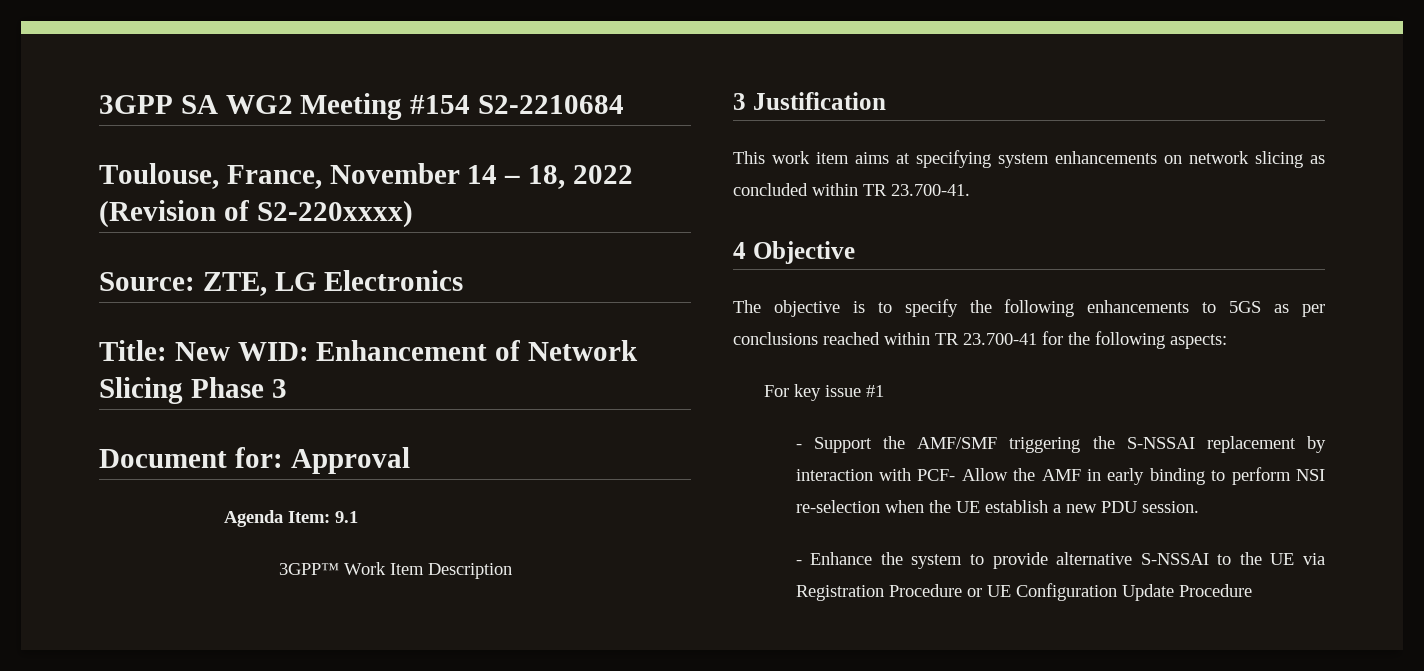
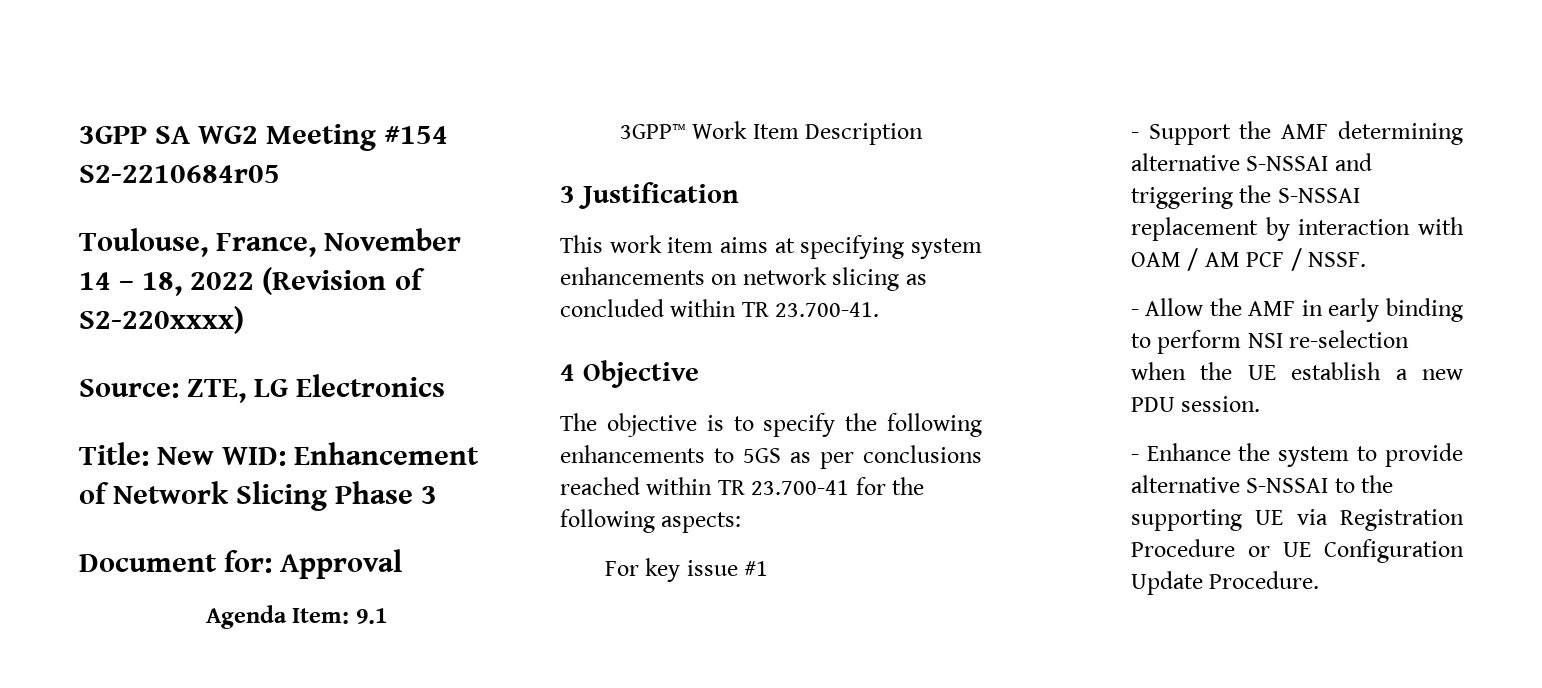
- 3GPP SA WG2 Meeting #154 S2-2210684
+ 3GPP SA WG2 Meeting #154 S2-2210684r05
- - Support the AMF/SMF triggering the S-NSSAI replacement by interaction with PCF- Allow the AMF in early binding to perform NSI re-selection when the UE establish a new PDU session.
+ - Support the AMF determining alternative S-NSSAI and triggering the S-NSSAI replacement by interaction with OAM / AM PCF / NSSF.
+ - Allow the AMF in early binding to perform NSI re-selection when the UE establish a new PDU session.
- - Enhance the system to provide alternative S-NSSAI to the UE via Registration Procedure or UE Configuration Update Procedure
+ - Enhance the system to provide alternative S-NSSAI to the supporting UE via Registration Procedure or UE Configuration Update Procedure.

